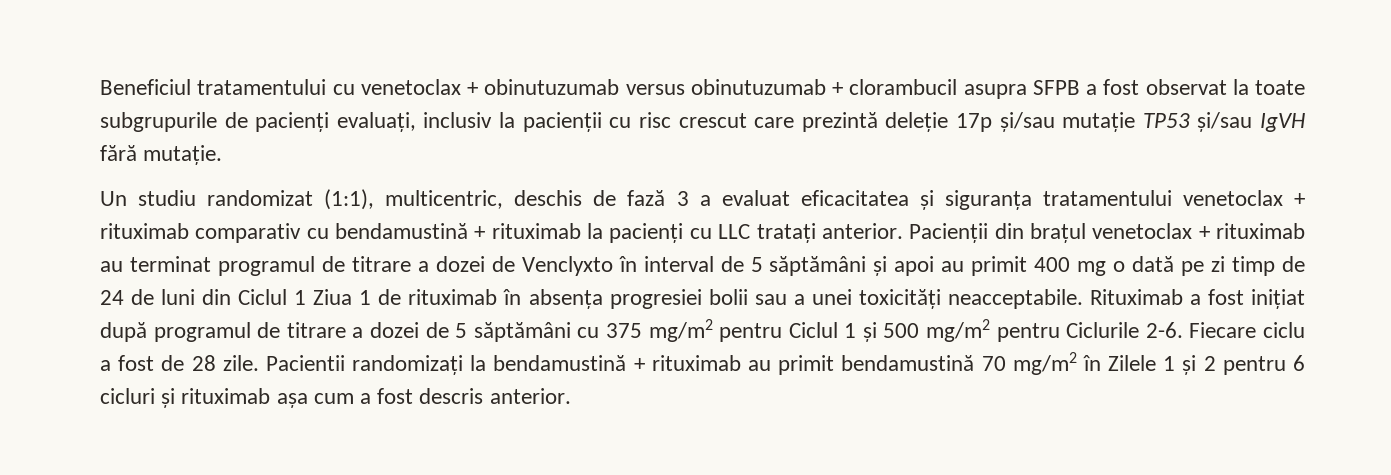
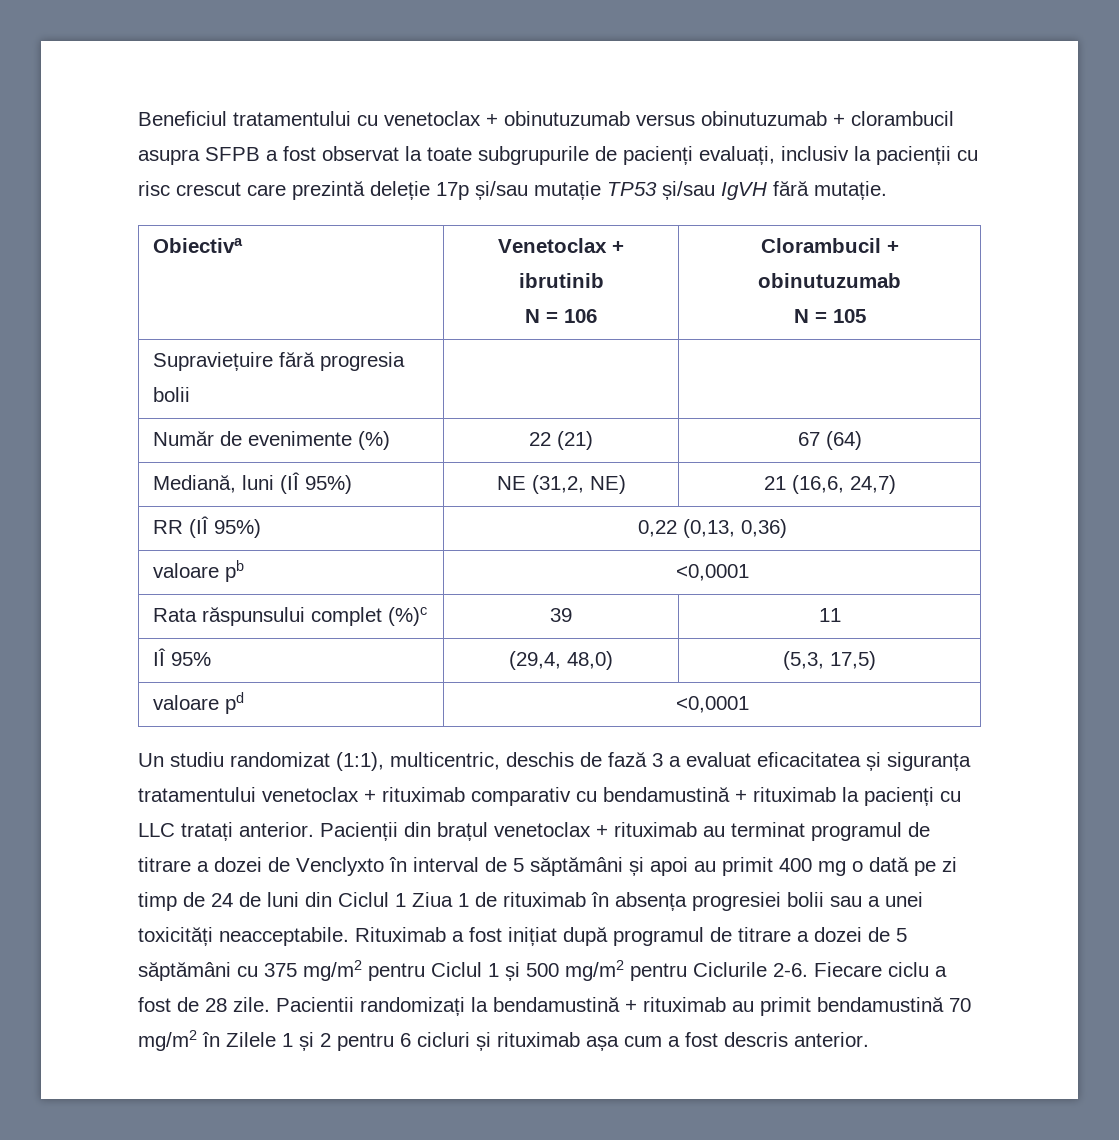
+ Obiectiva | Venetoclax + ibrutinib
+ N = 106 | Clorambucil + obinutuzumab
+ N = 105
+ Supraviețuire fără progresia bolii | |
+ Număr de evenimente (%) | 22 (21) | 67 (64)
+ Mediană, luni (IÎ 95%) | NE (31,2, NE) | 21 (16,6, 24,7)
+ RR (IÎ 95%) | 0,22 (0,13, 0,36)
+ valoare pb | <0,0001
+ Rata răspunsului complet (%)c | 39 | 11
+ IÎ 95% | (29,4, 48,0) | (5,3, 17,5)
+ valoare pd | <0,0001

